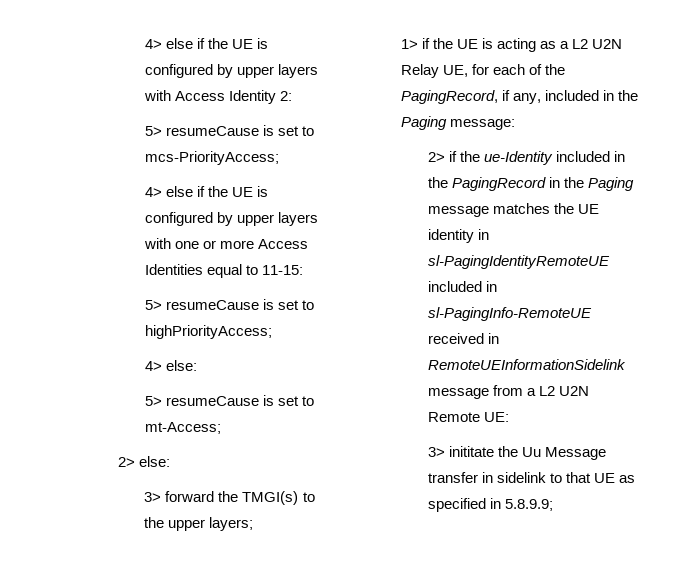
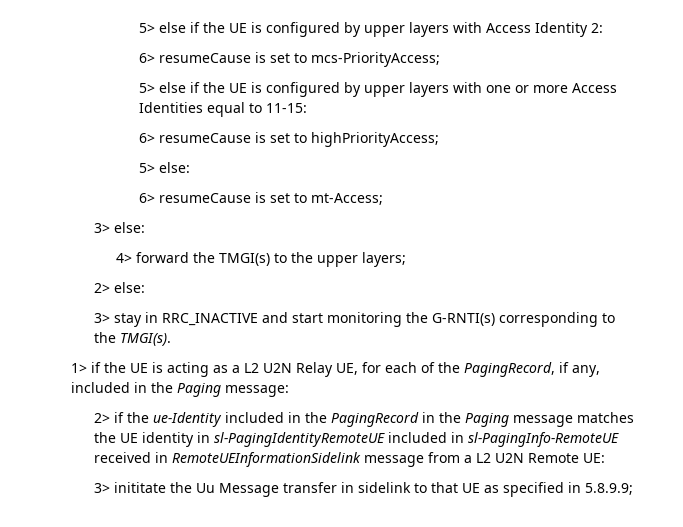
- 4> else if the UE is configured by upper layers with Access Identity 2:
+ 5> else if the UE is configured by upper layers with Access Identity 2:
- 5> resumeCause is set to mcs-PriorityAccess;
+ 6> resumeCause is set to mcs-PriorityAccess;
- 4> else if the UE is configured by upper layers with one or more Access Identities equal to 11-15:
+ 5> else if the UE is configured by upper layers with one or more Access Identities equal to 11-15:
- 5> resumeCause is set to highPriorityAccess;
+ 6> resumeCause is set to highPriorityAccess;
- 4> else:
- 5> resumeCause is set to mt-Access;
+ 5> else:
+ 6> resumeCause is set to mt-Access;
- 2> else:
- 3> forward the TMGI(s) to the upper layers;
+ 3> else:
+ 4> forward the TMGI(s) to the upper layers;
+ 2> else:
+ 3> stay in RRC_INACTIVE and start monitoring the G-RNTI(s) corresponding to the TMGI(s).

